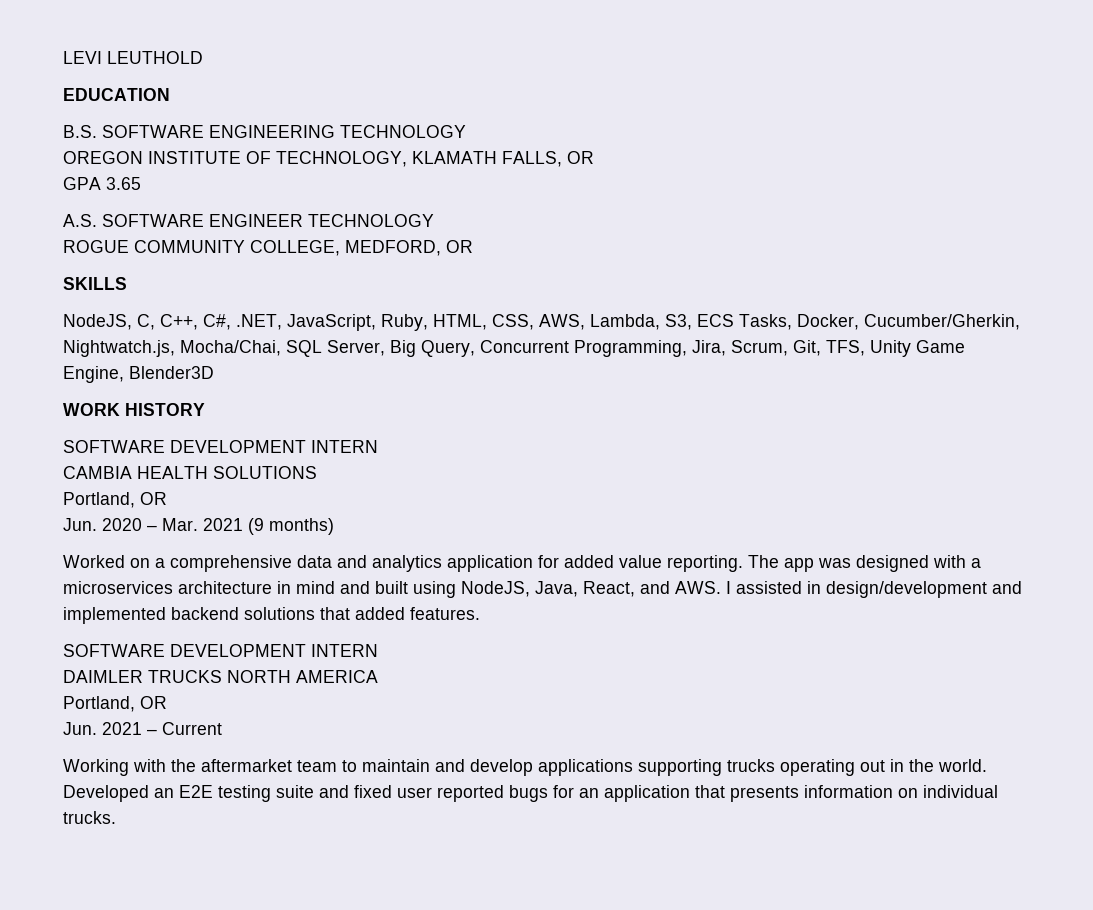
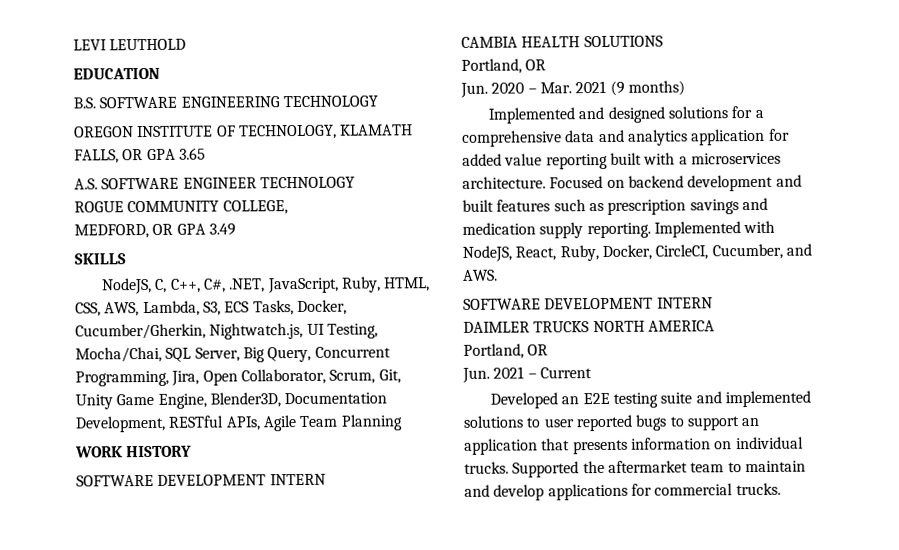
- OREGON INSTITUTE OF TECHNOLOGY, KLAMATH FALLS, OR
- GPA 3.65
+ OREGON INSTITUTE OF TECHNOLOGY, KLAMATH FALLS, OR GPA 3.65
- ROGUE COMMUNITY COLLEGE, MEDFORD, OR
+ ROGUE COMMUNITY COLLEGE,
+ MEDFORD, OR GPA 3.49
- NodeJS, C, C++, C#, .NET, JavaScript, Ruby, HTML, CSS, AWS, Lambda, S3, ECS Tasks, Docker, Cucumber/Gherkin, Nightwatch.js, Mocha/Chai, SQL Server, Big Query, Concurrent Programming, Jira, Scrum, Git, TFS, Unity Game Engine, Blender3D
+ NodeJS, C, C++, C#, .NET, JavaScript, Ruby, HTML, CSS, AWS, Lambda, S3, ECS Tasks, Docker, Cucumber/Gherkin, Nightwatch.js, UI Testing, Mocha/Chai, SQL Server, Big Query, Concurrent Programming, Jira, Open Collaborator, Scrum, Git, Unity Game Engine, Blender3D, Documentation Development, RESTful APIs, Agile Team Planning
- Worked on a comprehensive data and analytics application for added value reporting. The app was designed with a microservices architecture in mind and built using NodeJS, Java, React, and AWS. I assisted in design/development and implemented backend solutions that added features.
+ Implemented and designed solutions for a comprehensive data and analytics application for added value reporting built with a microservices architecture. Focused on backend development and built features such as prescription savings and medication supply reporting. Implemented with NodeJS, React, Ruby, Docker, CircleCI, Cucumber, and AWS.
- Working with the aftermarket team to maintain and develop applications supporting trucks operating out in the world. Developed an E2E testing suite and fixed user reported bugs for an application that presents information on individual trucks.
+ Developed an E2E testing suite and implemented solutions to user reported bugs to support an application that presents information on individual trucks. Supported the aftermarket team to maintain and develop applications for commercial trucks.

